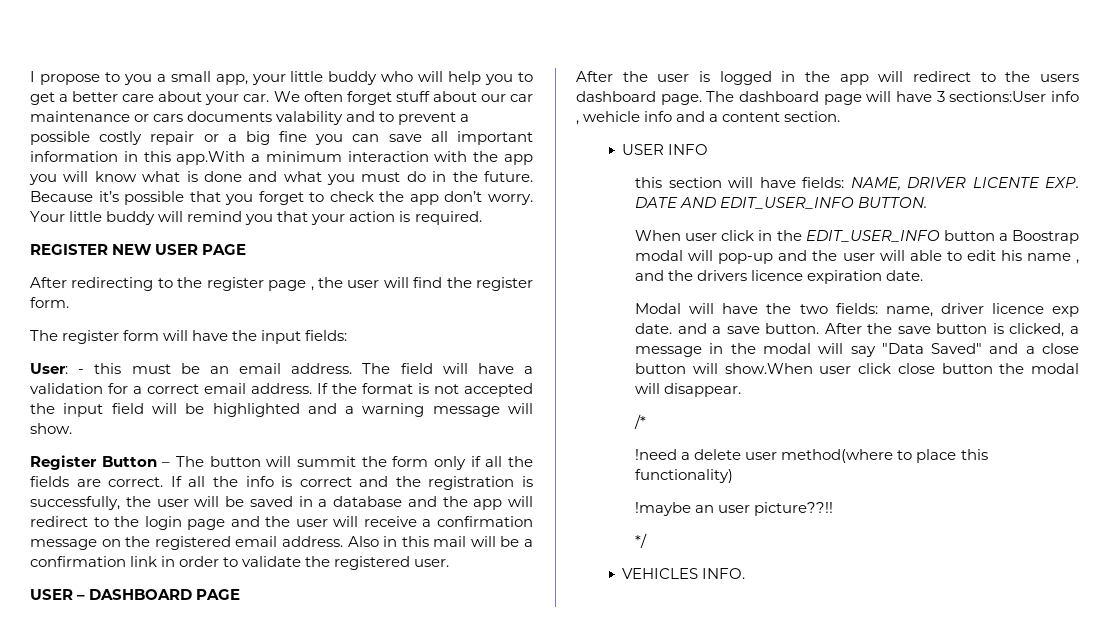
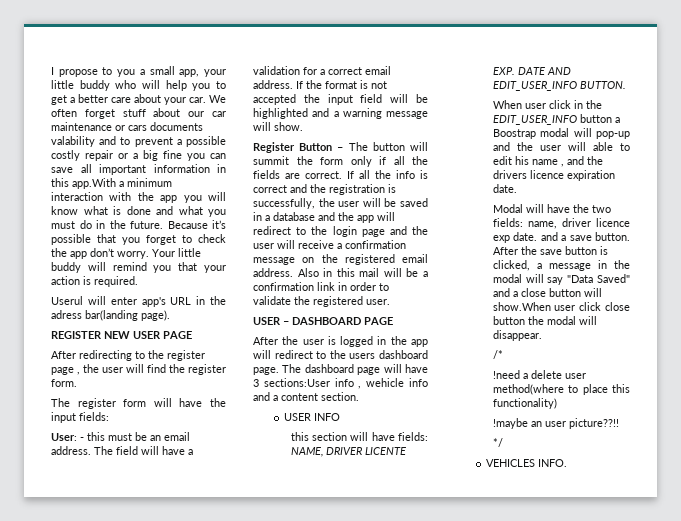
+ Userul will enter app's URL in the adress bar(landing page).

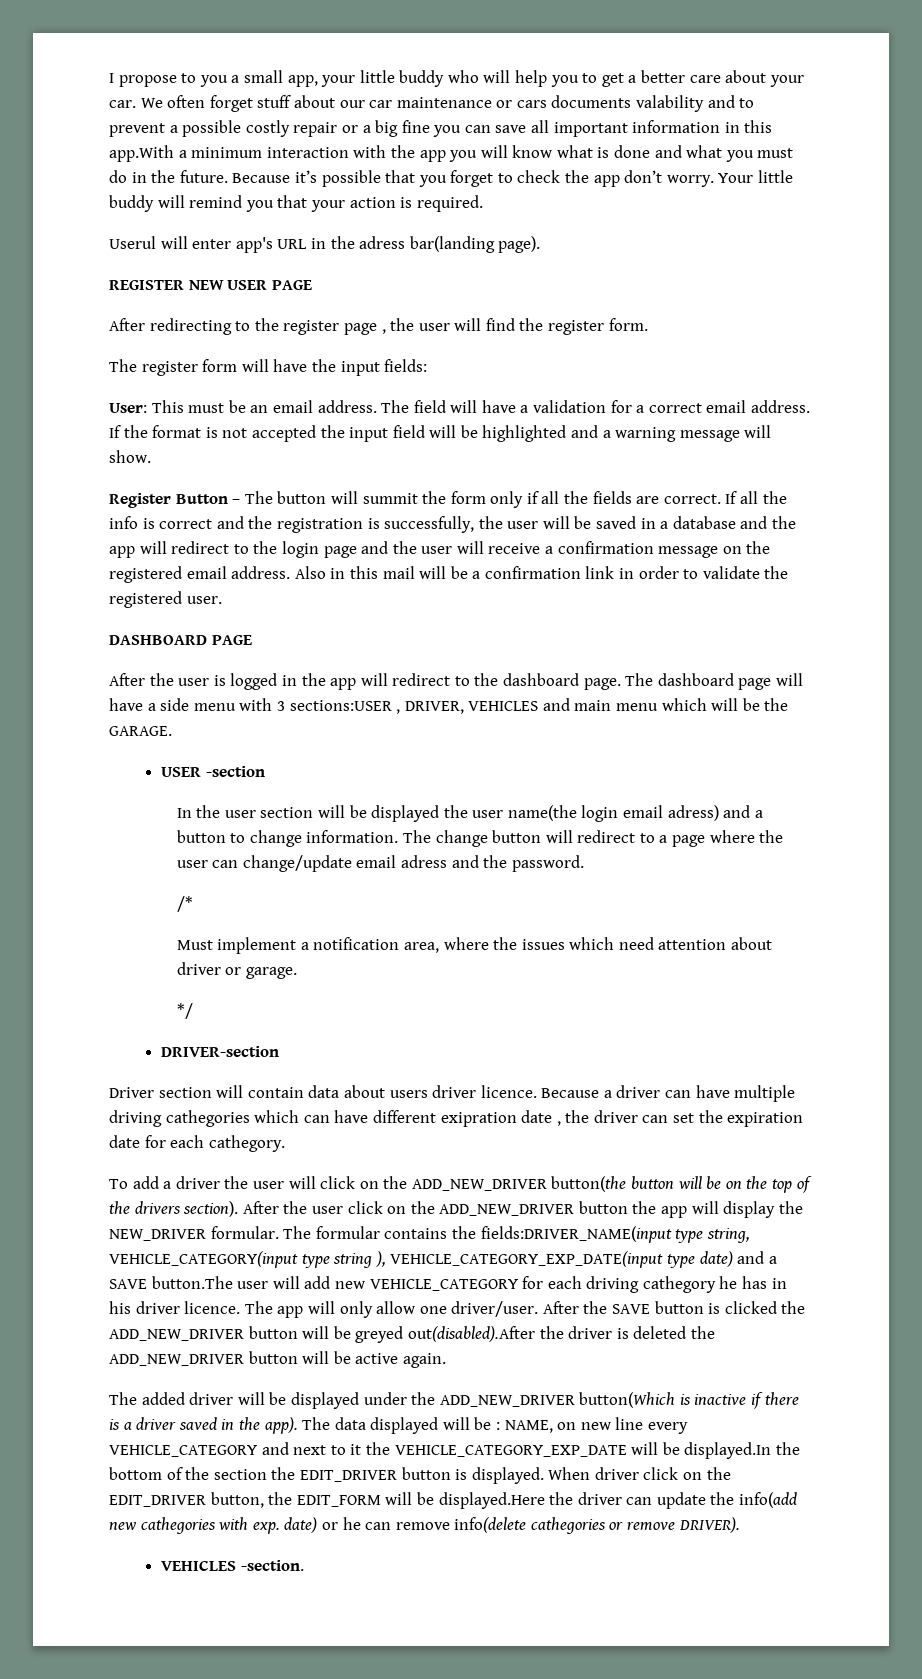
- User: - this must be an email address.
+ User: This must be an email address.
- USER – DASHBOARD PAGE
+ DASHBOARD PAGE
- After the user is logged in the app will redirect to the users dashboard page.
+ After the user is logged in the app will redirect to the dashboard page.
- The dashboard page will have 3 sections:User info , wehicle info and a content section.
- USER INFO
- this section will have fields: NAME, DRIVER LICENTE EXP. DATE AND EDIT_USER_INFO BUTTON.
- When user click in the EDIT_USER_INFO button a Boostrap modal will pop-up and the user will able to edit his name , and the drivers licence expiration date.
- Modal will have the two fields: name, driver licence exp date. and a save button. After the save button is clicked, a message in the modal will say "Data Saved" and a close button will show.When user click close button the modal will disappear.
+ The dashboard page will have a side menu with 3 sections:USER , DRIVER, VEHICLES and main menu which will be the GARAGE.
+ USER -section
+ In the user section will be displayed the user name(the login email adress) and a button to change information. The change button will redirect to a page where the user can change/update email adress and the password.
  /*
- !need a delete user method(where to place this functionality)
- !maybe an user picture??!!
+ Must implement a notification area, where the issues which need attention about driver or garage.
  */
- VEHICLES INFO.
+ DRIVER-section
+ Driver section will contain data about users driver licence. Because a driver can have multiple driving cathegories which can have different exipration date , the driver can set the expiration date for each cathegory.
+ To add a driver the user will click on the ADD_NEW_DRIVER button(the button will be on the top of the drivers section). After the user click on the ADD_NEW_DRIVER button the app will display the NEW_DRIVER formular. The formular contains the fields:DRIVER_NAME(input type string, VEHICLE_CATEGORY(input type string ), VEHICLE_CATEGORY_EXP_DATE(input type date) and a SAVE button.The user will add new VEHICLE_CATEGORY for each driving cathegory he has in his driver licence. The app will only allow one driver/user. After the SAVE button is clicked the ADD_NEW_DRIVER button will be greyed out(disabled).After the driver is deleted the ADD_NEW_DRIVER button will be active again.
+ The added driver will be displayed under the ADD_NEW_DRIVER button(Which is inactive if there is a driver saved in the app). The data displayed will be : NAME, on new line every VEHICLE_CATEGORY and next to it the VEHICLE_CATEGORY_EXP_DATE will be displayed.In the bottom of the section the EDIT_DRIVER button is displayed. When driver click on the EDIT_DRIVER button, the EDIT_FORM will be displayed.Here the driver can update the info(add new cathegories with exp. date) or he can remove info(delete cathegories or remove DRIVER).
+ VEHICLES -section.

